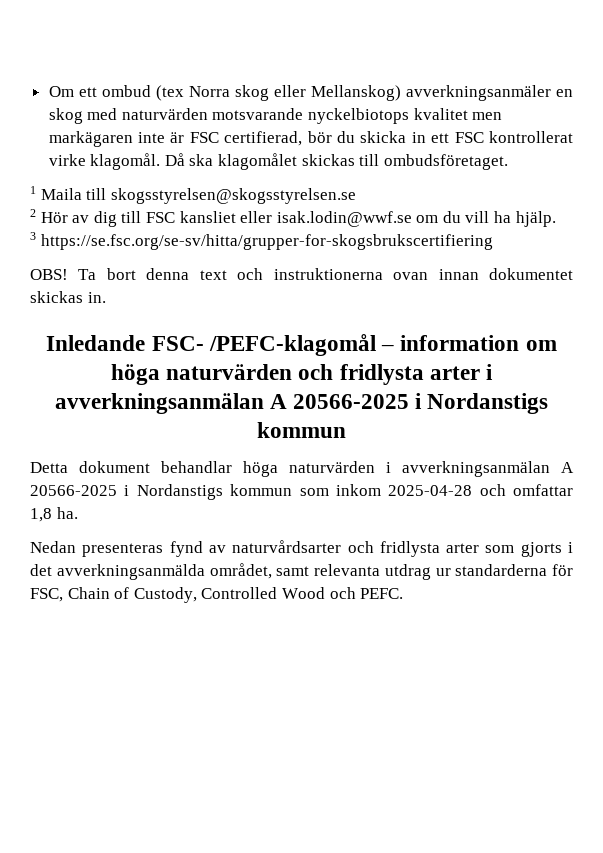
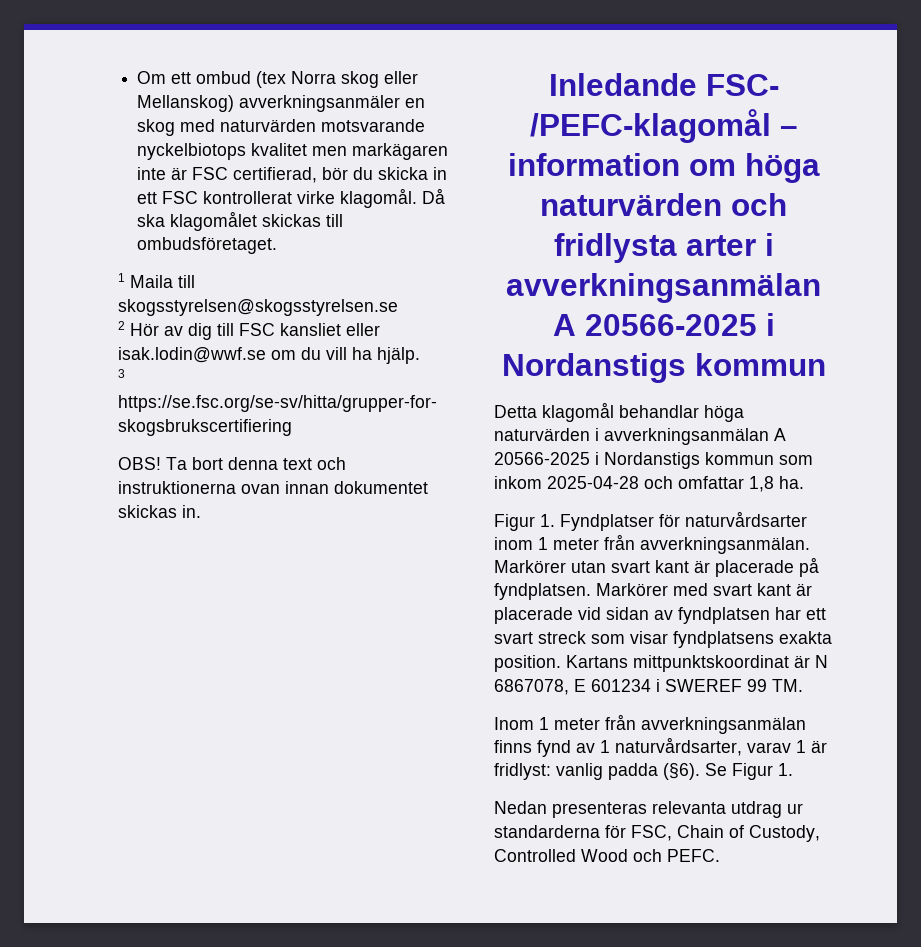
- Detta dokument behandlar höga naturvärden i avverkningsanmälan A 20566-2025 i Nordanstigs kommun som inkom 2025-04-28 och omfattar 1,8 ha.
+ Detta klagomål behandlar höga naturvärden i avverkningsanmälan A 20566-2025 i Nordanstigs kommun som inkom 2025-04-28 och omfattar 1,8 ha.
- Nedan presenteras fynd av naturvårdsarter och fridlysta arter som gjorts i det avverkningsanmälda området, samt relevanta utdrag ur standarderna för FSC, Chain of Custody, Controlled Wood och PEFC.
+ Figur 1. Fyndplatser för naturvårdsarter inom 1 meter från avverkningsanmälan. Markörer utan svart kant är placerade på fyndplatsen. Markörer med svart kant är placerade vid sidan av fyndplatsen har ett svart streck som visar fyndplatsens exakta position. Kartans mittpunktskoordinat är N 6867078, E 601234 i SWEREF 99 TM.
+ Inom 1 meter från avverkningsanmälan finns fynd av 1 naturvårdsarter, varav 1 är fridlyst: vanlig padda (§6). Se Figur 1.
+ Nedan presenteras relevanta utdrag ur standarderna för FSC, Chain of Custody, Controlled Wood och PEFC.

